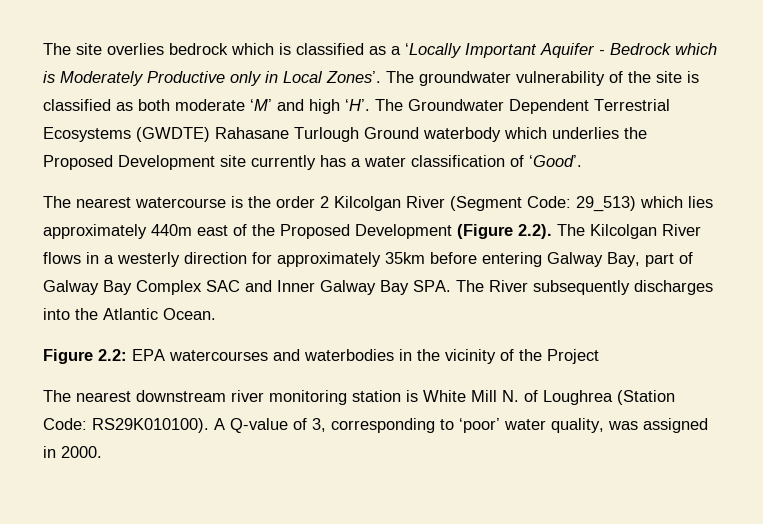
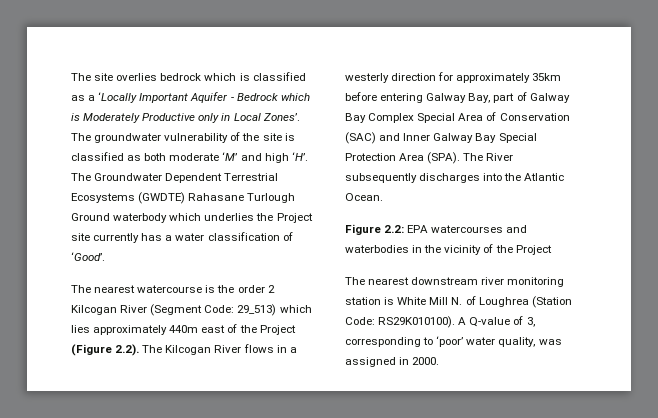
- The groundwater vulnerability of the site is classified as both moderate ‘M’ and high ‘H’. The Groundwater Dependent Terrestrial Ecosystems (GWDTE) Rahasane Turlough Ground waterbody which underlies the Proposed Development site currently has a water classification of ‘Good’.
+ The groundwater vulnerability of the site is classified as both moderate ‘M’ and high ‘H’. The Groundwater Dependent Terrestrial Ecosystems (GWDTE) Rahasane Turlough Ground waterbody which underlies the Project site currently has a water classification of ‘Good’.
- The nearest watercourse is the order 2 Kilcolgan River (Segment Code: 29_513) which lies approximately 440m east of the Proposed Development (Figure 2.2). The Kilcolgan River flows in a westerly direction for approximately 35km before entering Galway Bay, part of Galway Bay Complex SAC and Inner Galway Bay SPA. The River subsequently discharges into the Atlantic Ocean.
+ The nearest watercourse is the order 2 Kilcogan River (Segment Code: 29_513) which lies approximately 440m east of the Project (Figure 2.2). The Kilcogan River flows in a westerly direction for approximately 35km before entering Galway Bay, part of Galway Bay Complex Special Area of Conservation (SAC) and Inner Galway Bay Special Protection Area (SPA). The River subsequently discharges into the Atlantic Ocean.

